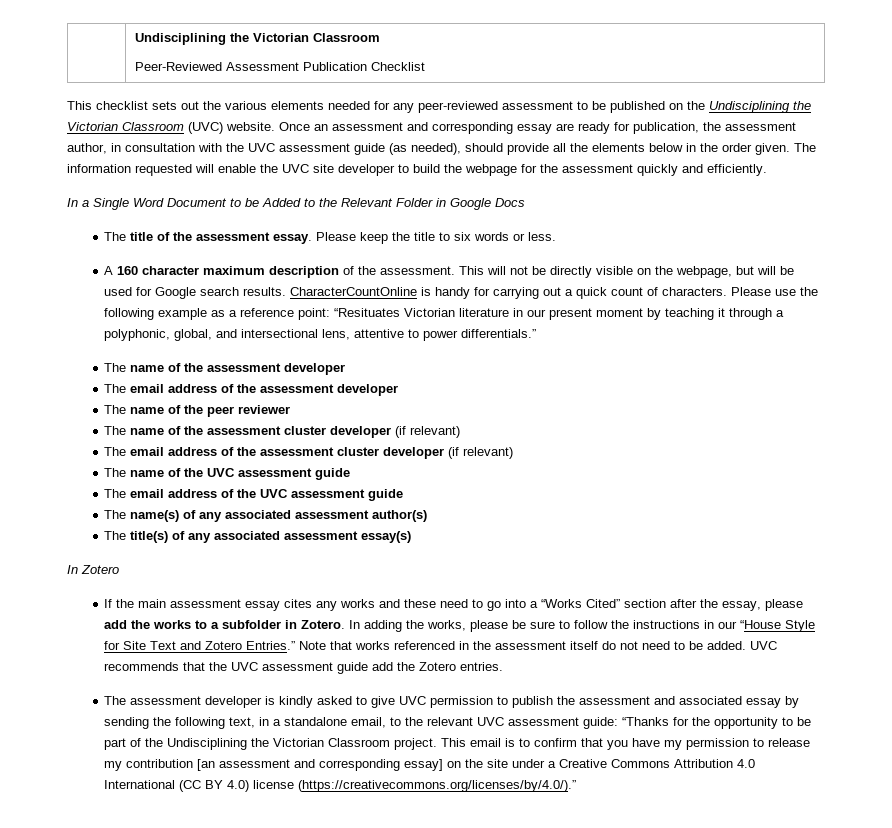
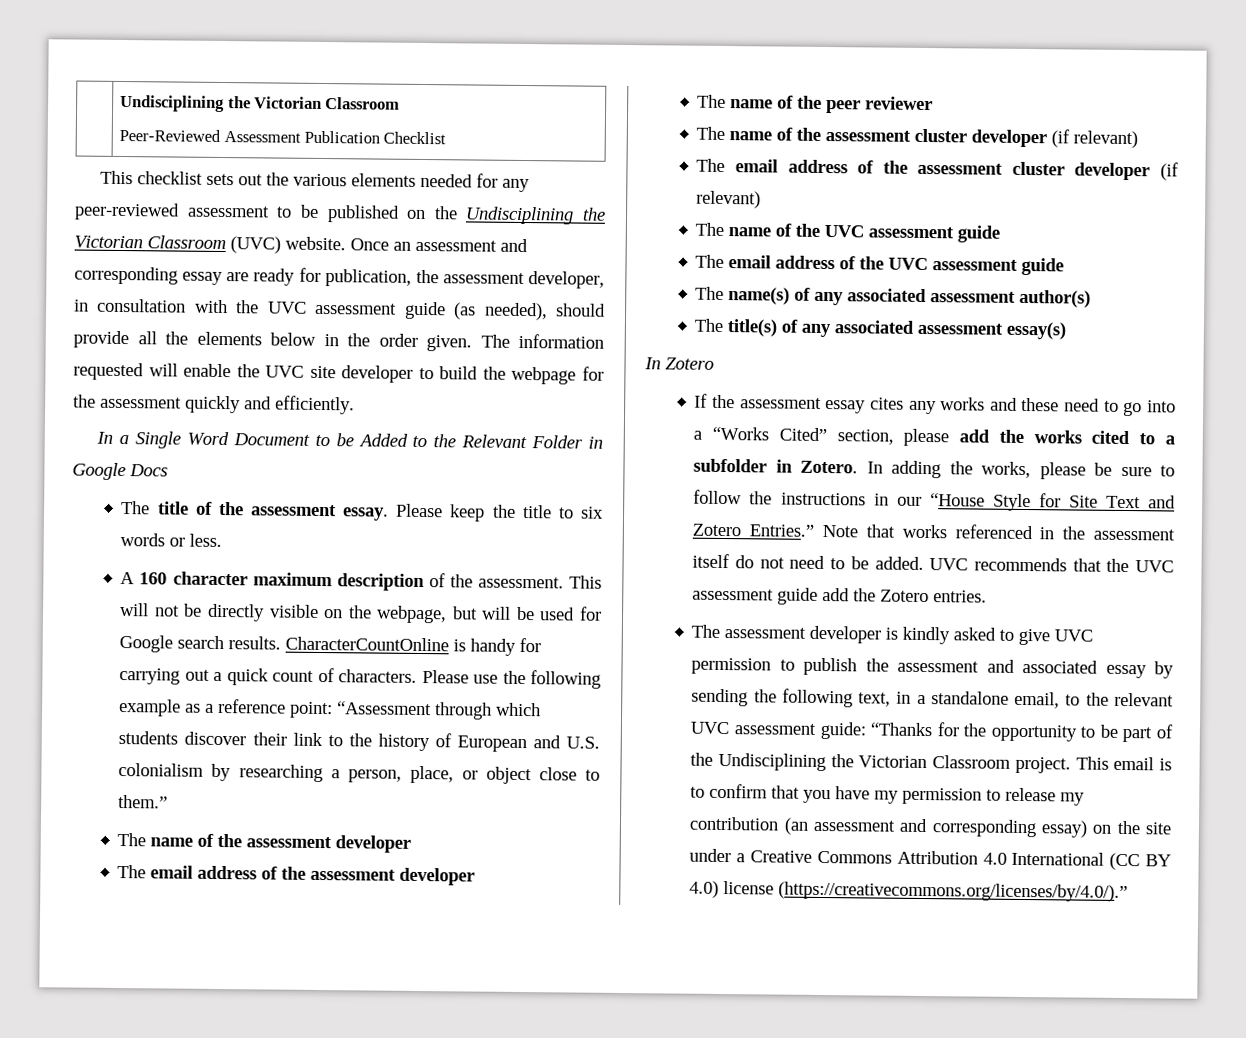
- Once an assessment and corresponding essay are ready for publication, the assessment author, in consultation with the UVC assessment guide (as needed), should provide all the elements below in the order given.
+ Once an assessment and corresponding essay are ready for publication, the assessment developer, in consultation with the UVC assessment guide (as needed), should provide all the elements below in the order given.
- Please use the following example as a reference point: “Resituates Victorian literature in our present moment by teaching it through a polyphonic, global, and intersectional lens, attentive to power differentials.”
+ Please use the following example as a reference point: “Assessment through which students discover their link to the history of European and U.S. colonialism by researching a person, place, or object close to them.”
- If the main assessment essay cites any works and these need to go into a “Works Cited” section after the essay, please add the works to a subfolder in Zotero.
+ If the assessment essay cites any works and these need to go into a “Works Cited” section, please add the works cited to a subfolder in Zotero.
- This email is to confirm that you have my permission to release my contribution [an assessment and corresponding essay] on the site under a Creative Commons Attribution 4.0 International (CC BY 4.0) license (https://creativecommons.org/licenses/by/4.0/).”
+ This email is to confirm that you have my permission to release my contribution (an assessment and corresponding essay) on the site under a Creative Commons Attribution 4.0 International (CC BY 4.0) license (https://creativecommons.org/licenses/by/4.0/).”

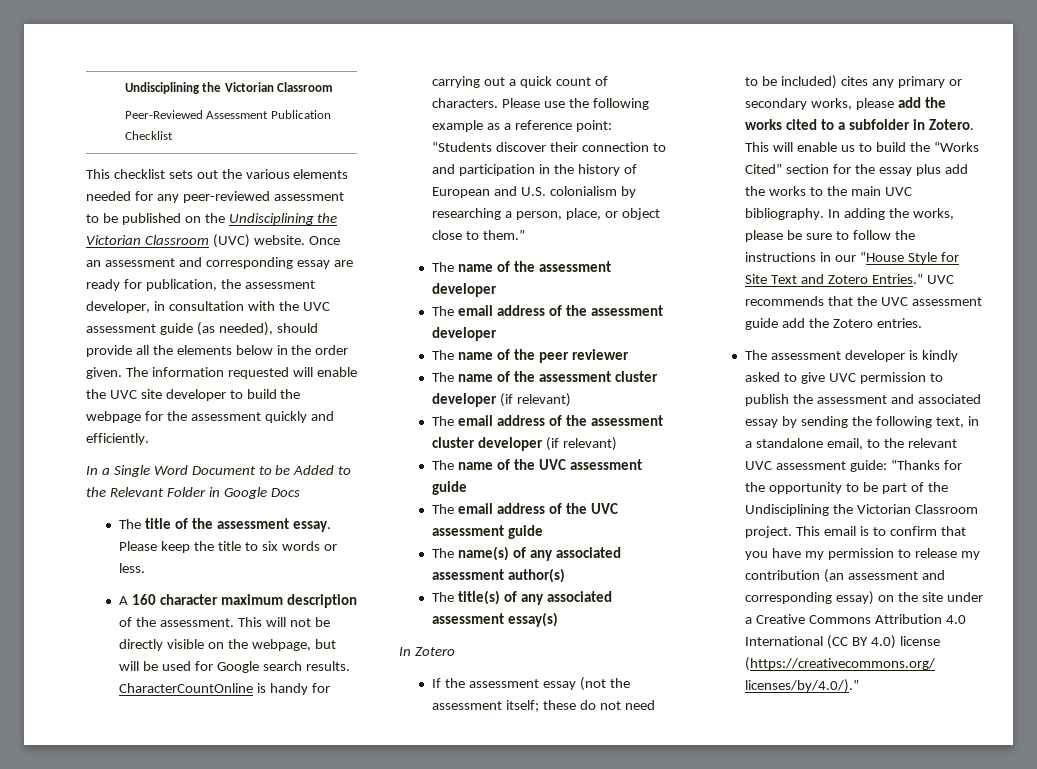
- Please use the following example as a reference point: “Assessment through which students discover their link to the history of European and U.S. colonialism by researching a person, place, or object close to them.”
+ Please use the following example as a reference point: “Students discover their connection to and participation in the history of European and U.S. colonialism by researching a person, place, or object close to them.”
- If the assessment essay cites any works and these need to go into a “Works Cited” section, please add the works cited to a subfolder in Zotero.
+ If the assessment essay (not the assessment itself; these do not need to be included) cites any primary or secondary works, please add the works cited to a subfolder in Zotero.
+ This will enable us to build the “Works Cited” section for the essay plus add the works to the main UVC bibliography.
- Note that works referenced in the assessment itself do not need to be added.

